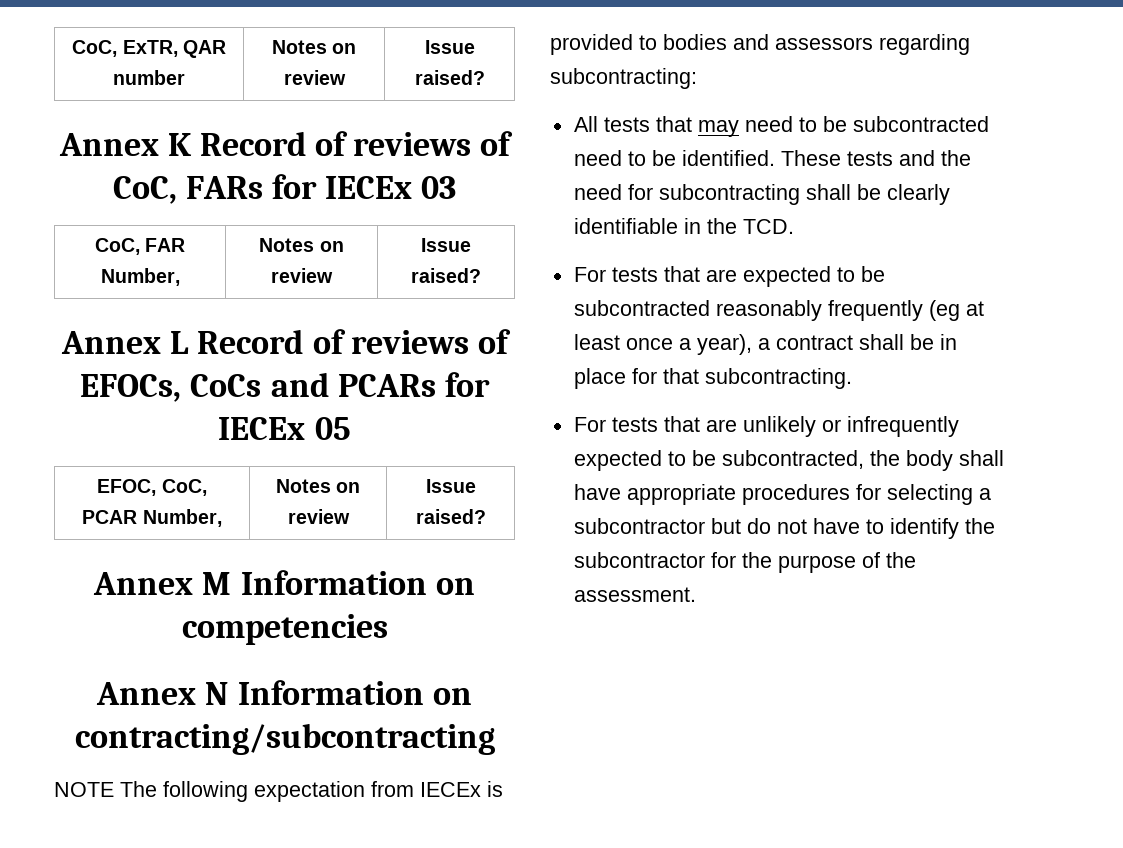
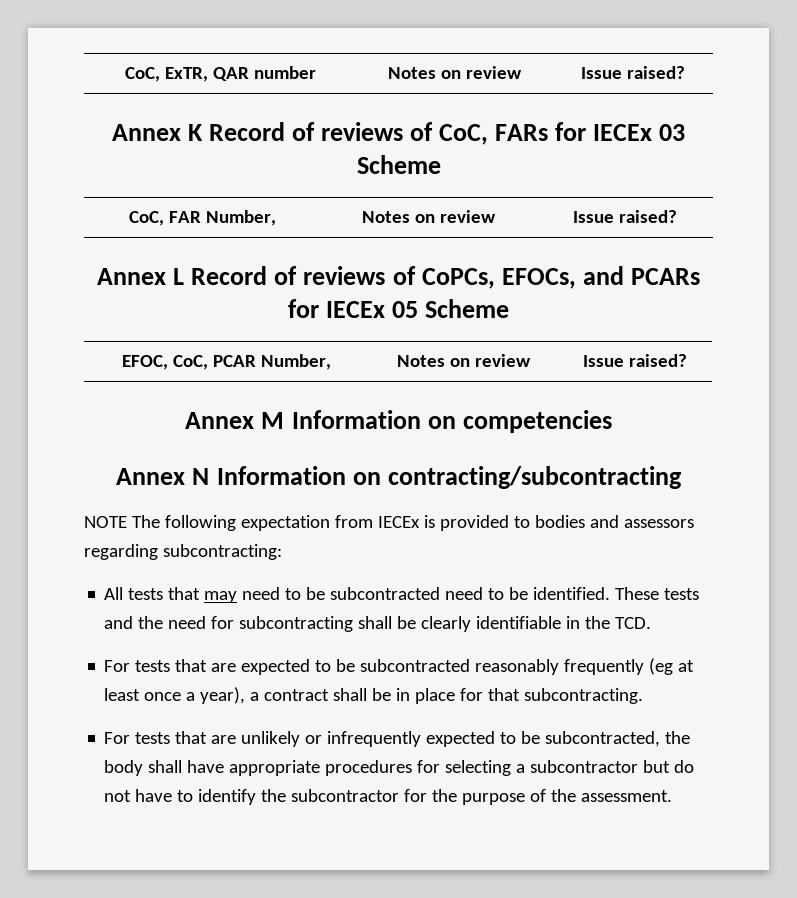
- Annex K Record of reviews of CoC, FARs for IECEx 03
+ Annex K Record of reviews of CoC, FARs for IECEx 03 Scheme
- Annex L Record of reviews of EFOCs, CoCs and PCARs for IECEx 05
+ Annex L Record of reviews of CoPCs, EFOCs, and PCARs for IECEx 05 Scheme

